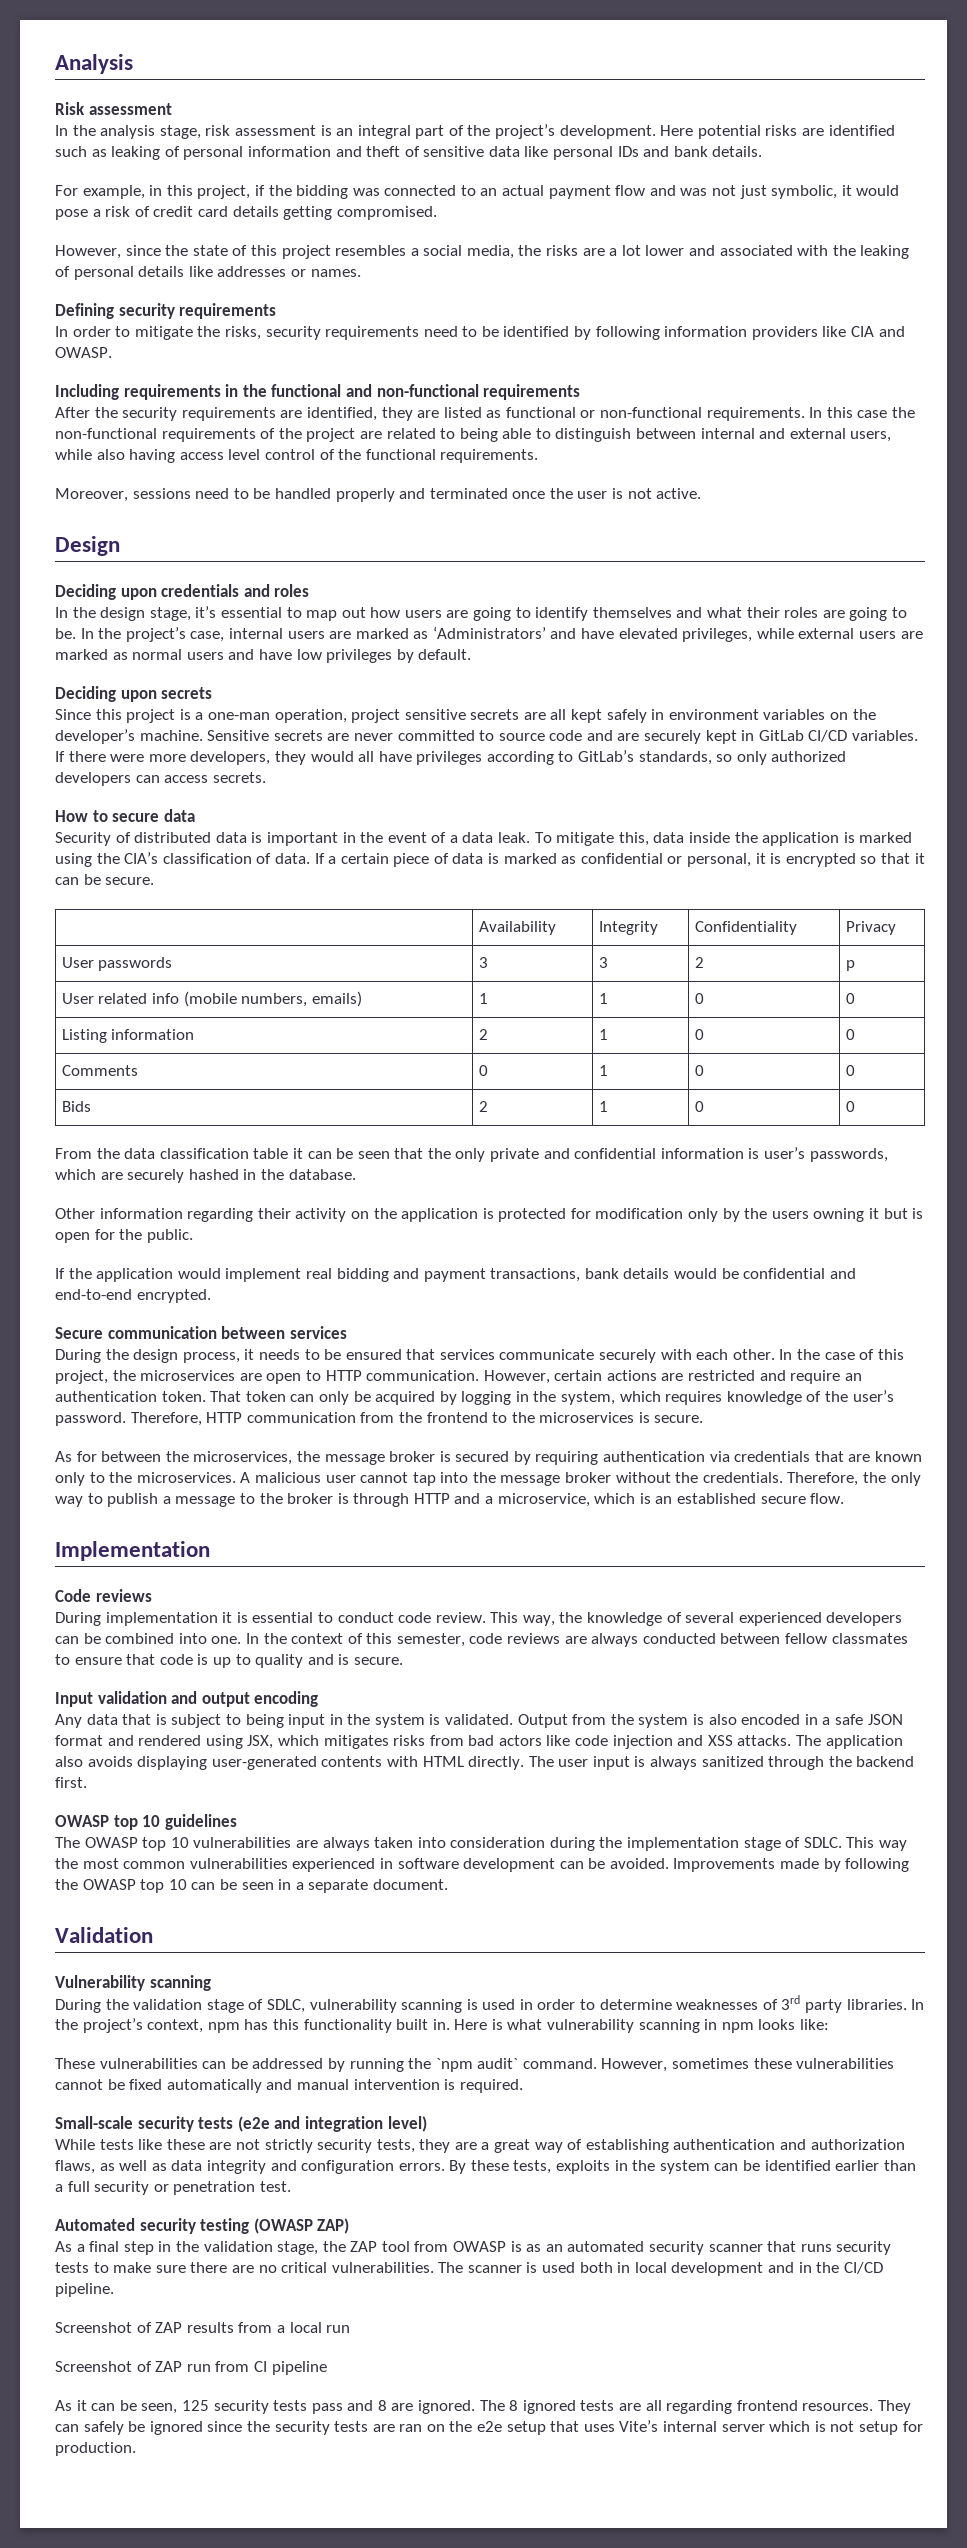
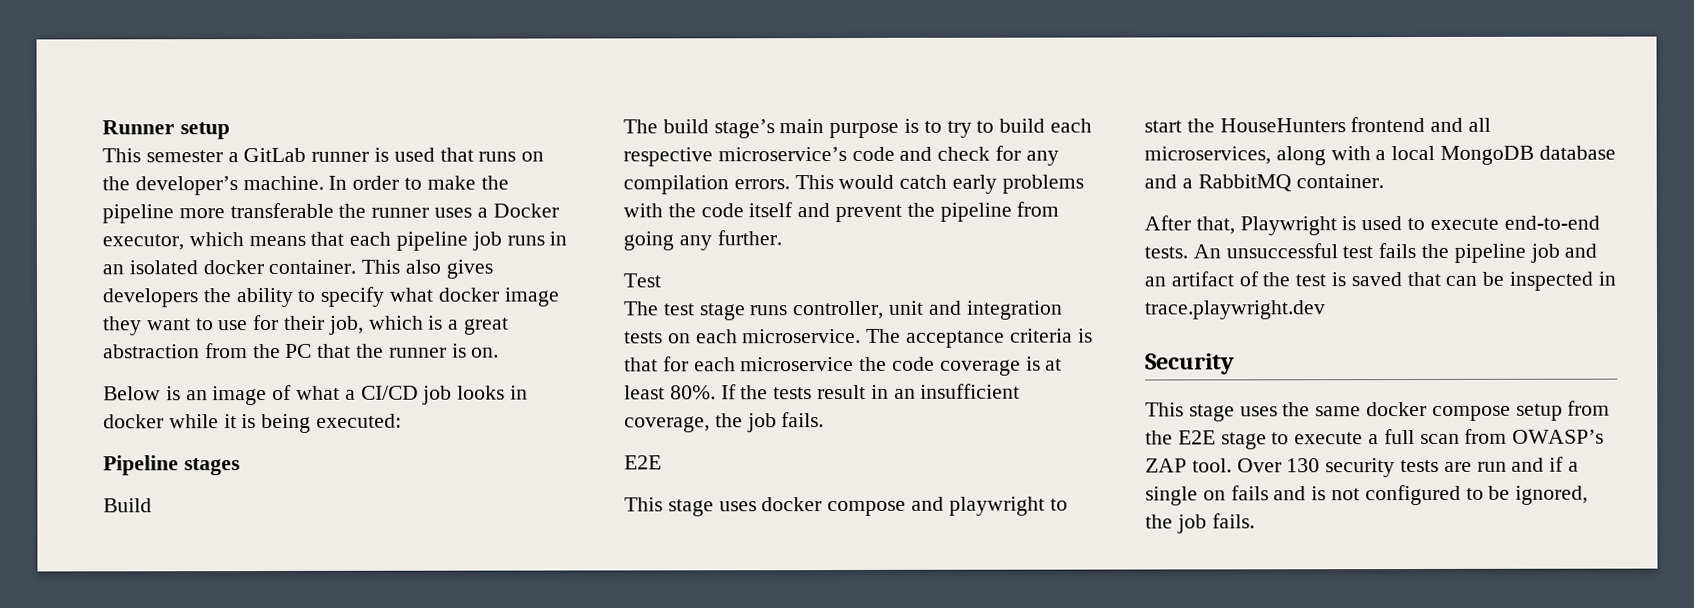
- Analysis
- Risk assessment
- In the analysis stage, risk assessment is an integral part of the project’s development. Here potential risks are identified such as leaking of personal information and theft of sensitive data like personal IDs and bank details.
- For example, in this project, if the bidding was connected to an actual payment flow and was not just symbolic, it would pose a risk of credit card details getting compromised.
- However, since the state of this project resembles a social media, the risks are a lot lower and associated with the leaking of personal details like addresses or names.
- Defining security requirements
- In order to mitigate the risks, security requirements need to be identified by following information providers like CIA and OWASP.
- Including requirements in the functional and non-functional requirements
- After the security requirements are identified, they are listed as functional or non-functional requirements. In this case the non-functional requirements of the project are related to being able to distinguish between internal and external users, while also having access level control of the functional requirements.
- Moreover, sessions need to be handled properly and terminated once the user is not active.
- Design
- Deciding upon credentials and roles
- In the design stage, it’s essential to map out how users are going to identify themselves and what their roles are going to be. In the project’s case, internal users are marked as ‘Administrators’ and have elevated privileges, while external users are marked as normal users and have low privileges by default.
- Deciding upon secrets
- Since this project is a one-man operation, project sensitive secrets are all kept safely in environment variables on the developer’s machine. Sensitive secrets are never committed to source code and are securely kept in GitLab CI/CD variables. If there were more developers, they would all have privileges according to GitLab’s standards, so only authorized developers can access secrets.
- How to secure data
- Security of distributed data is important in the event of a data leak. To mitigate this, data inside the application is marked using the CIA’s classification of data. If a certain piece of data is marked as confidential or personal, it is encrypted so that it can be secure.
- | Availability | Integrity | Confidentiality | Privacy
- User passwords | 3 | 3 | 2 | p
- User related info (mobile numbers, emails) | 1 | 1 | 0 | 0
- Listing information | 2 | 1 | 0 | 0
- Comments | 0 | 1 | 0 | 0
- Bids | 2 | 1 | 0 | 0
- From the data classification table it can be seen that the only private and confidential information is user’s passwords, which are securely hashed in the database.
- Other information regarding their activity on the application is protected for modification only by the users owning it but is open for the public.
- If the application would implement real bidding and payment transactions, bank details would be confidential and end-to-end encrypted.
- Secure communication between services
- During the design process, it needs to be ensured that services communicate securely with each other. In the case of this project, the microservices are open to HTTP communication. However, certain actions are restricted and require an authentication token. That token can only be acquired by logging in the system, which requires knowledge of the user’s password. Therefore, HTTP communication from the frontend to the microservices is secure.
- As for between the microservices, the message broker is secured by requiring authentication via credentials that are known only to the microservices. A malicious user cannot tap into the message broker without the credentials. Therefore, the only way to publish a message to the broker is through HTTP and a microservice, which is an established secure flow.
- Implementation
- Code reviews
- During implementation it is essential to conduct code review. This way, the knowledge of several experienced developers can be combined into one. In the context of this semester, code reviews are always conducted between fellow classmates to ensure that code is up to quality and is secure.
- Input validation and output encoding
- Any data that is subject to being input in the system is validated. Output from the system is also encoded in a safe JSON format and rendered using JSX, which mitigates risks from bad actors like code injection and XSS attacks. The application also avoids displaying user-generated contents with HTML directly. The user input is always sanitized through the backend first.
- OWASP top 10 guidelines
- The OWASP top 10 vulnerabilities are always taken into consideration during the implementation stage of SDLC. This way the most common vulnerabilities experienced in software development can be avoided. Improvements made by following the OWASP top 10 can be seen in a separate document.
- Validation
- Vulnerability scanning
- During the validation stage of SDLC, vulnerability scanning is used in order to determine weaknesses of 3rd party libraries. In the project’s context, npm has this functionality built in. Here is what vulnerability scanning in npm looks like:
- These vulnerabilities can be addressed by running the `npm audit` command. However, sometimes these vulnerabilities cannot be fixed automatically and manual intervention is required.
- Small-scale security tests (e2e and integration level)
- While tests like these are not strictly security tests, they are a great way of establishing authentication and authorization flaws, as well as data integrity and configuration errors. By these tests, exploits in the system can be identified earlier than a full security or penetration test.
- Automated security testing (OWASP ZAP)
- As a final step in the validation stage, the ZAP tool from OWASP is as an automated security scanner that runs security tests to make sure there are no critical vulnerabilities. The scanner is used both in local development and in the CI/CD pipeline.
- Screenshot of ZAP results from a local run
- Screenshot of ZAP run from CI pipeline
- As it can be seen, 125 security tests pass and 8 are ignored. The 8 ignored tests are all regarding frontend resources. They can safely be ignored since the security tests are ran on the e2e setup that uses Vite’s internal server which is not setup for production.
+ Runner setup
+ This semester a GitLab runner is used that runs on the developer’s machine. In order to make the pipeline more transferable the runner uses a Docker executor, which means that each pipeline job runs in an isolated docker container. This also gives developers the ability to specify what docker image they want to use for their job, which is a great abstraction from the PC that the runner is on.
+ Below is an image of what a CI/CD job looks in docker while it is being executed:
+ Pipeline stages
+ Build
+ The build stage’s main purpose is to try to build each respective microservice’s code and check for any compilation errors. This would catch early problems with the code itself and prevent the pipeline from going any further.
+ Test
+ The test stage runs controller, unit and integration tests on each microservice. The acceptance criteria is that for each microservice the code coverage is at least 80%. If the tests result in an insufficient coverage, the job fails.
+ E2E
+ This stage uses docker compose and playwright to start the HouseHunters frontend and all microservices, along with a local MongoDB database and a RabbitMQ container.
+ After that, Playwright is used to execute end-to-end tests. An unsuccessful test fails the pipeline job and an artifact of the test is saved that can be inspected in trace.playwright.dev
+ Security
+ This stage uses the same docker compose setup from the E2E stage to execute a full scan from OWASP’s ZAP tool. Over 130 security tests are run and if a single on fails and is not configured to be ignored, the job fails.

